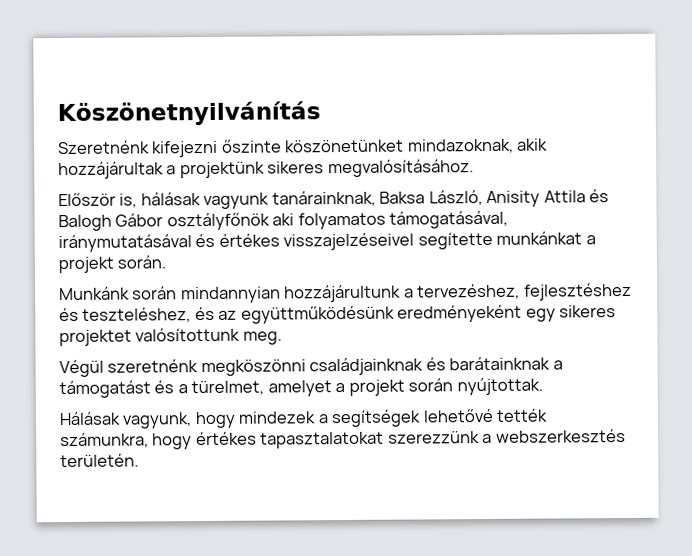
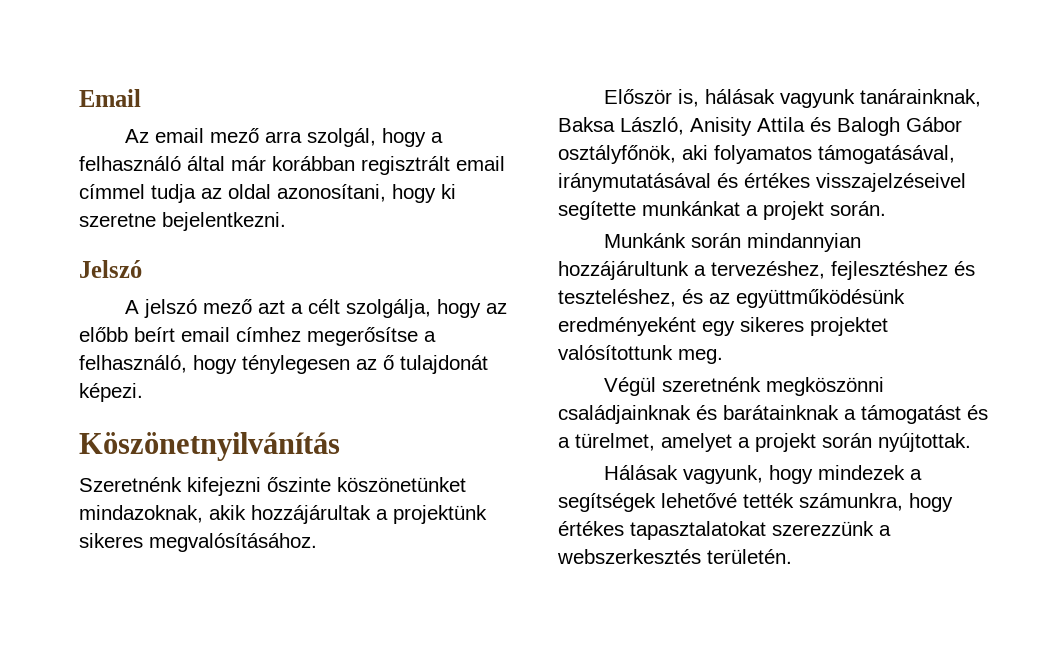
+ Email
+ Az email mező arra szolgál, hogy a felhasználó által már korábban regisztrált email címmel tudja az oldal azonosítani, hogy ki szeretne bejelentkezni.
+ Jelszó
+ A jelszó mező azt a célt szolgálja, hogy az előbb beírt email címhez megerősítse a felhasználó, hogy ténylegesen az ő tulajdonát képezi.
- Először is, hálásak vagyunk tanárainknak, Baksa László, Anisity Attila és Balogh Gábor osztályfőnök aki folyamatos támogatásával, iránymutatásával és értékes visszajelzéseivel segítette munkánkat a projekt során.
+ Először is, hálásak vagyunk tanárainknak, Baksa László, Anisity Attila és Balogh Gábor osztályfőnök, aki folyamatos támogatásával, iránymutatásával és értékes visszajelzéseivel segítette munkánkat a projekt során.

